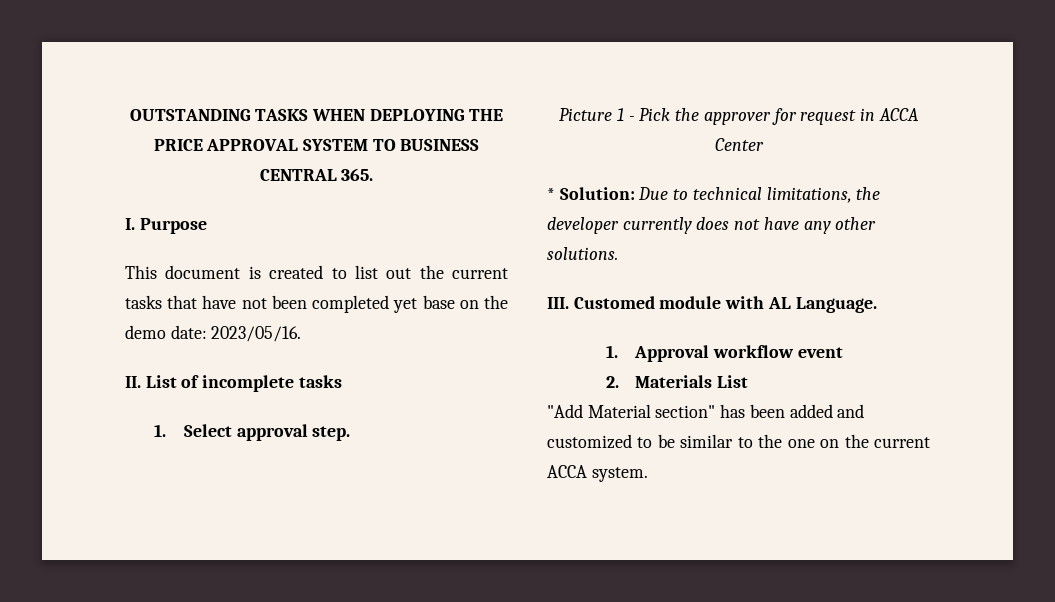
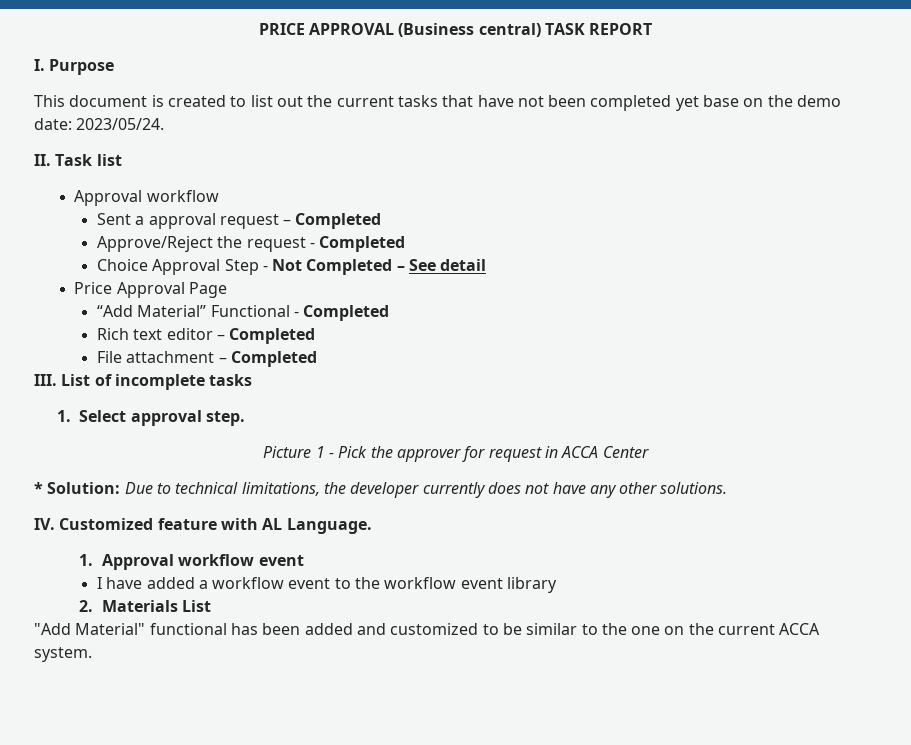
- OUTSTANDING TASKS WHEN DEPLOYING THE PRICE APPROVAL SYSTEM TO BUSINESS CENTRAL 365.
+ PRICE APPROVAL (Business central) TASK REPORT
- This document is created to list out the current tasks that have not been completed yet base on the demo date: 2023/05/16.
+ This document is created to list out the current tasks that have not been completed yet base on the demo date: 2023/05/24.
- II. List of incomplete tasks
+ II. Task list
+ Approval workflow
+ Sent a approval request – Completed
+ Approve/Reject the request - Completed
+ Choice Approval Step - Not Completed – See detail
+ Price Approval Page
+ “Add Material” Functional - Completed
+ Rich text editor – Completed
+ File attachment – Completed
+ III. List of incomplete tasks
- III. Customed module with AL Language.
+ IV. Customized feature with AL Language.
+ I have added a workflow event to the workflow event library
- "Add Material section" has been added and customized to be similar to the one on the current ACCA system.
+ "Add Material" functional has been added and customized to be similar to the one on the current ACCA system.

